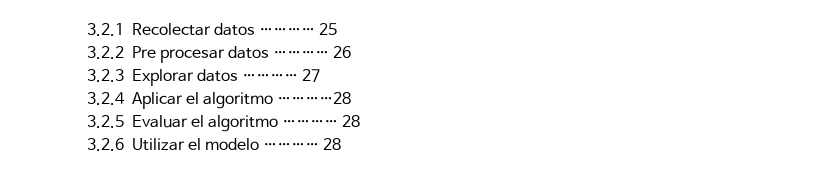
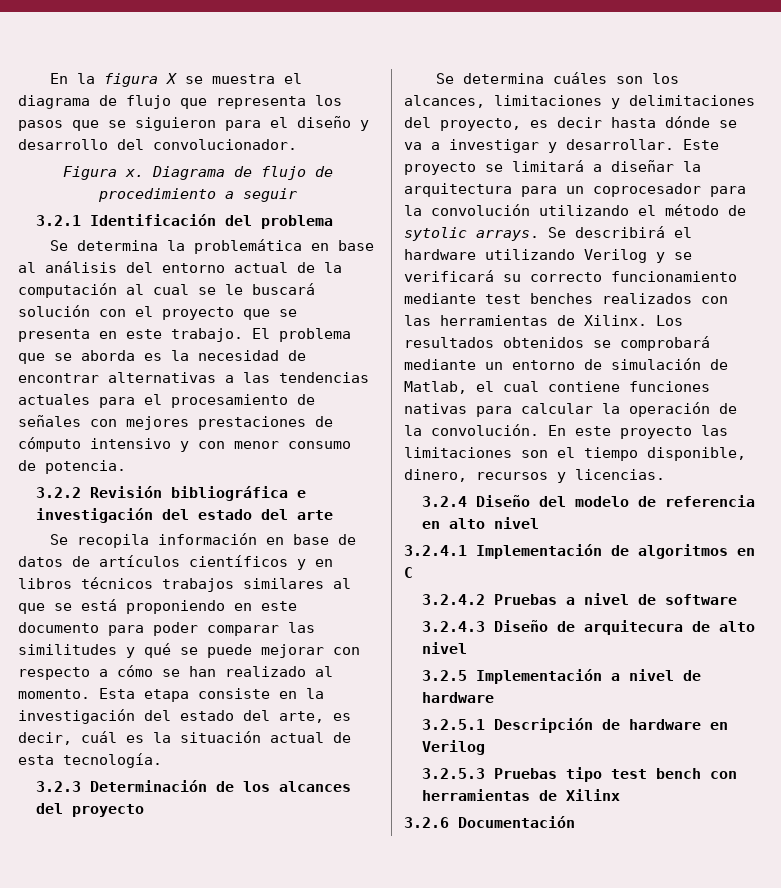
- 3.2.1 Recolectar datos ………… 25
- 3.2.2 Pre procesar datos ………… 26
- 3.2.3 Explorar datos ………… 27
- 3.2.4 Aplicar el algoritmo …………28
- 3.2.5 Evaluar el algoritmo ………… 28
- 3.2.6 Utilizar el modelo ………… 28
+ En la figura X se muestra el diagrama de flujo que representa los pasos que se siguieron para el diseño y desarrollo del convolucionador.
+ Figura x. Diagrama de flujo de procedimiento a seguir
+ 3.2.1 Identificación del problema
+ Se determina la problemática en base al análisis del entorno actual de la computación al cual se le buscará solución con el proyecto que se presenta en este trabajo. El problema que se aborda es la necesidad de encontrar alternativas a las tendencias actuales para el procesamiento de señales con mejores prestaciones de cómputo intensivo y con menor consumo de potencia.
+ 3.2.2 Revisión bibliográfica e investigación del estado del arte
+ Se recopila información en base de datos de artículos científicos y en libros técnicos trabajos similares al que se está proponiendo en este documento para poder comparar las similitudes y qué se puede mejorar con respecto a cómo se han realizado al momento. Esta etapa consiste en la investigación del estado del arte, es decir, cuál es la situación actual de esta tecnología.
+ 3.2.3 Determinación de los alcances del proyecto
+ Se determina cuáles son los alcances, limitaciones y delimitaciones del proyecto, es decir hasta dónde se va a investigar y desarrollar. Este proyecto se limitará a diseñar la arquitectura para un coprocesador para la convolución utilizando el método de sytolic arrays. Se describirá el hardware utilizando Verilog y se verificará su correcto funcionamiento mediante test benches realizados con las herramientas de Xilinx. Los resultados obtenidos se comprobará mediante un entorno de simulación de Matlab, el cual contiene funciones nativas para calcular la operación de la convolución. En este proyecto las limitaciones son el tiempo disponible, dinero, recursos y licencias.
+ 3.2.4 Diseño del modelo de referencia en alto nivel
+ 3.2.4.1 Implementación de algoritmos en C
+ 3.2.4.2 Pruebas a nivel de software
+ 3.2.4.3 Diseño de arquitecura de alto nivel
+ 3.2.5 Implementación a nivel de hardware
+ 3.2.5.1 Descripción de hardware en Verilog
+ 3.2.5.3 Pruebas tipo test bench con herramientas de Xilinx
+ 3.2.6 Documentación

